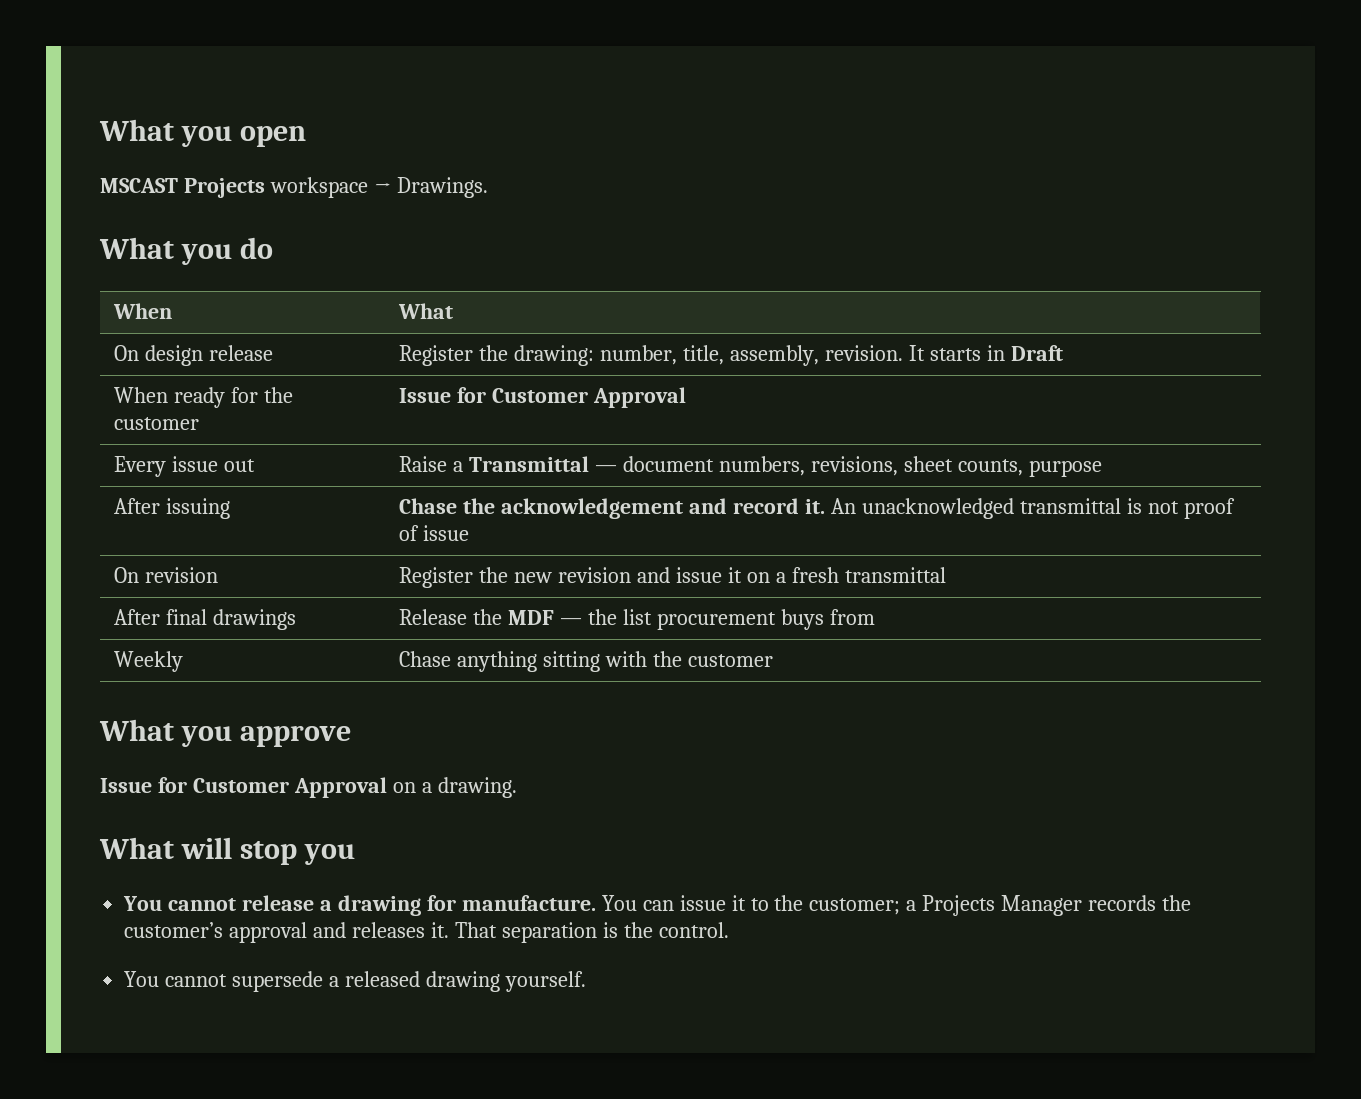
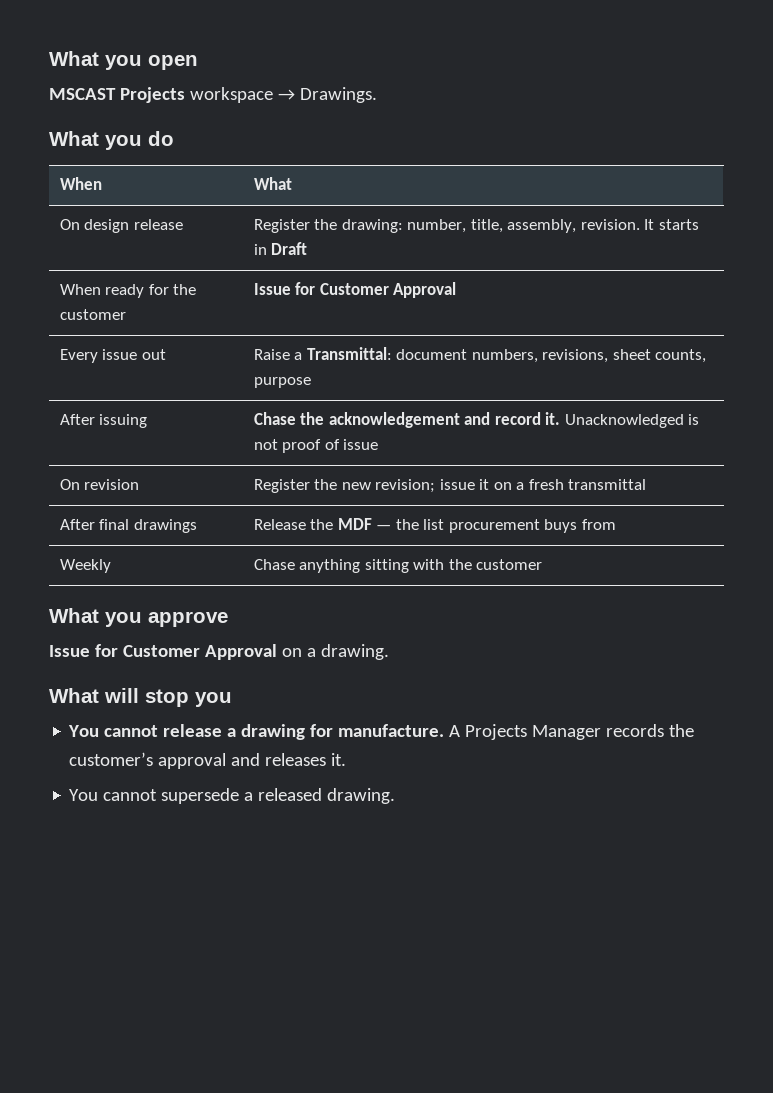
- Every issue out | Raise a Transmittal — document numbers, revisions, sheet counts, purpose
+ Every issue out | Raise a Transmittal: document numbers, revisions, sheet counts, purpose
- After issuing | Chase the acknowledgement and record it. An unacknowledged transmittal is not proof of issue
+ After issuing | Chase the acknowledgement and record it. Unacknowledged is not proof of issue
- On revision | Register the new revision and issue it on a fresh transmittal
+ On revision | Register the new revision; issue it on a fresh transmittal
- You can issue it to the customer; a Projects Manager records the customer’s approval and releases it. That separation is the control.
+ A Projects Manager records the customer’s approval and releases it.
- You cannot supersede a released drawing yourself.
+ You cannot supersede a released drawing.

